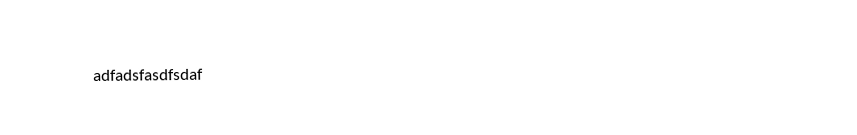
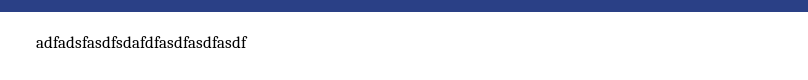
- adfadsfasdfsdaf
+ adfadsfasdfsdafdfasdfasdfasdf

